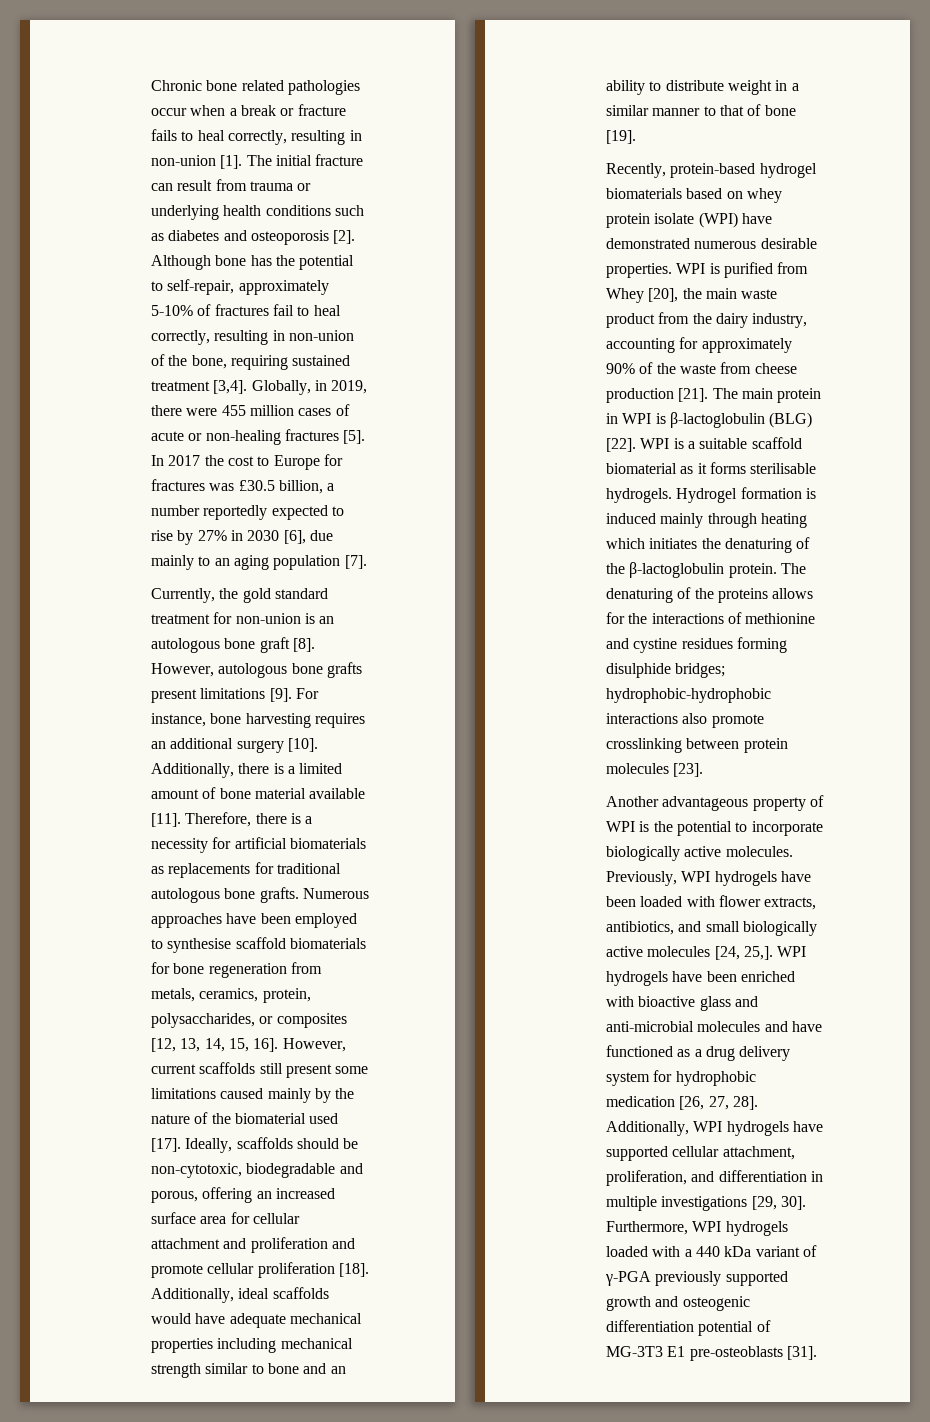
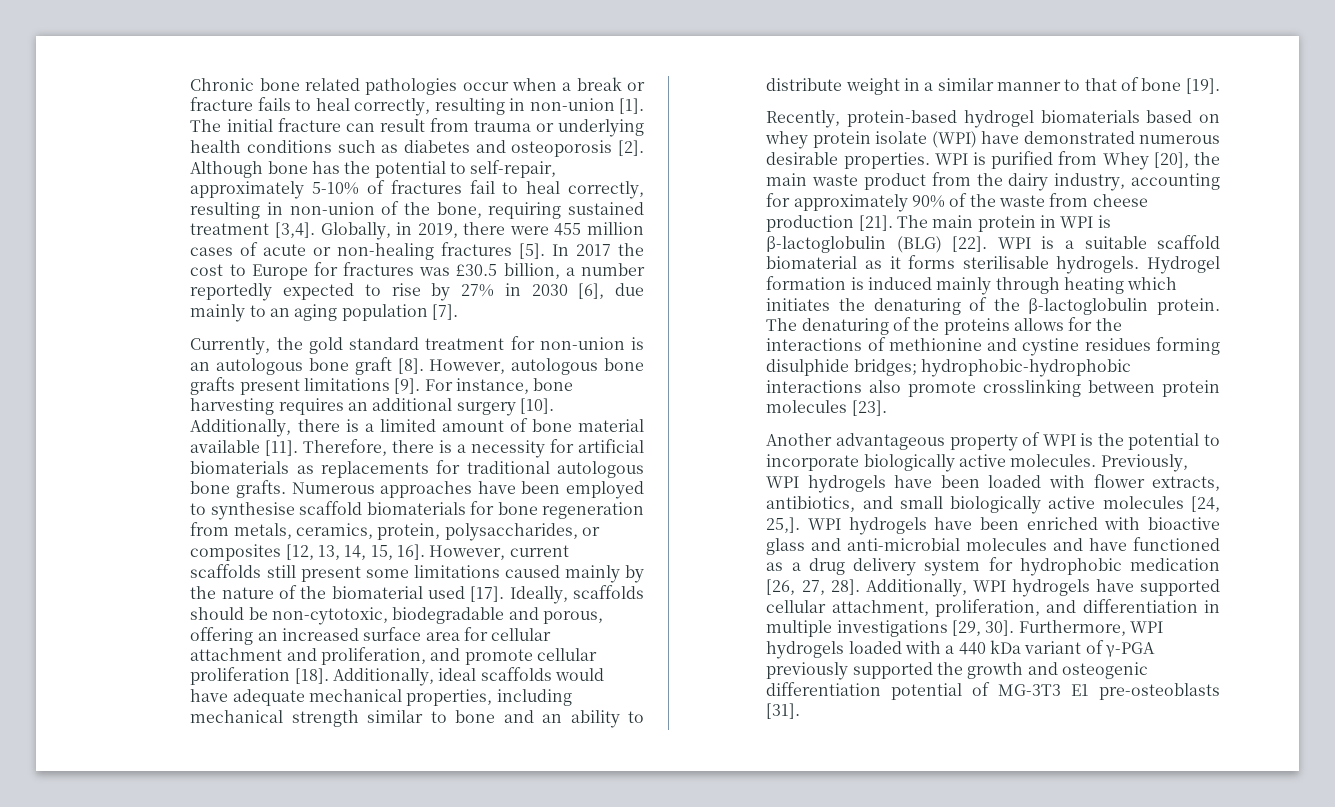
- Ideally, scaffolds should be non-cytotoxic, biodegradable and porous, offering an increased surface area for cellular attachment and proliferation and promote cellular proliferation [18].
+ Ideally, scaffolds should be non-cytotoxic, biodegradable and porous, offering an increased surface area for cellular attachment and proliferation, and promote cellular proliferation [18].
- Additionally, ideal scaffolds would have adequate mechanical properties including mechanical strength similar to bone and an ability to distribute weight in a similar manner to that of bone [19].
+ Additionally, ideal scaffolds would have adequate mechanical properties, including mechanical strength similar to bone and an ability to distribute weight in a similar manner to that of bone [19].
- Furthermore, WPI hydrogels loaded with a 440 kDa variant of γ-PGA previously supported growth and osteogenic differentiation potential of MG-3T3 E1 pre-osteoblasts [31].
+ Furthermore, WPI hydrogels loaded with a 440 kDa variant of γ-PGA previously supported the growth and osteogenic differentiation potential of MG-3T3 E1 pre-osteoblasts [31].

